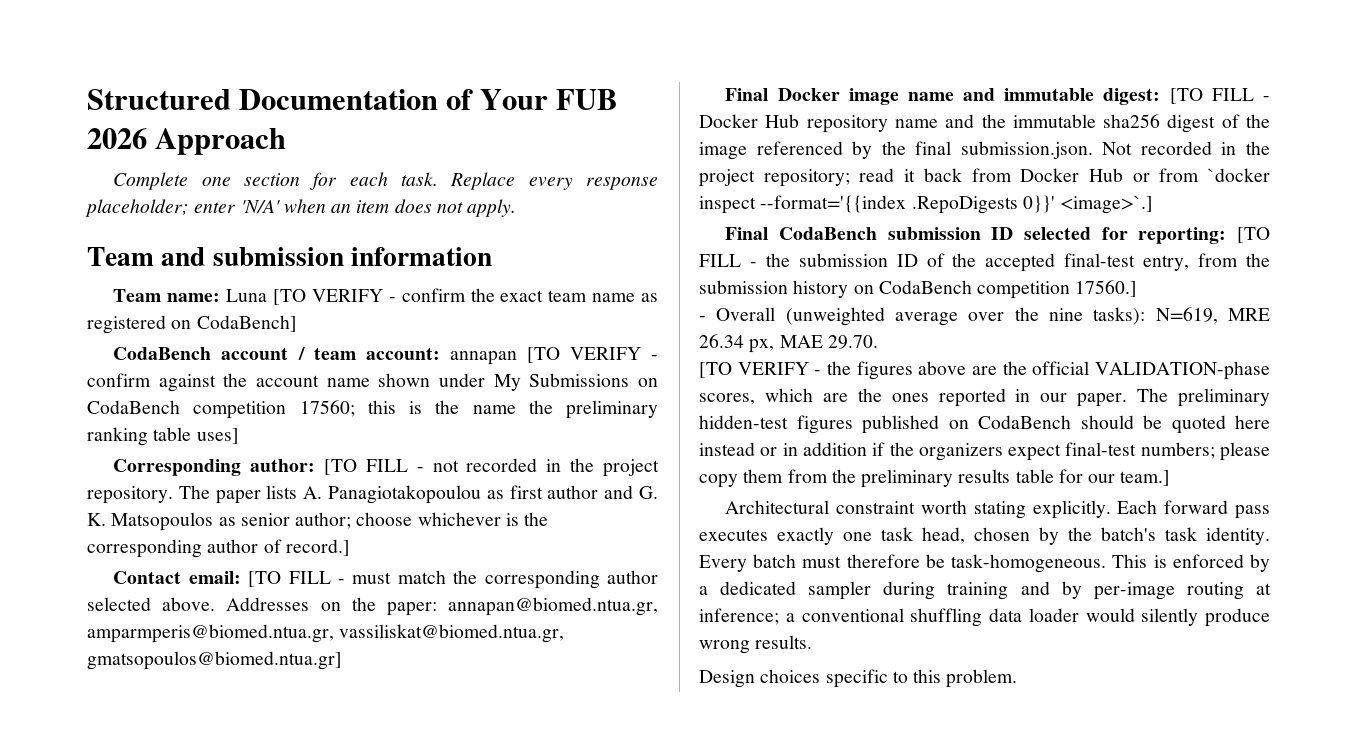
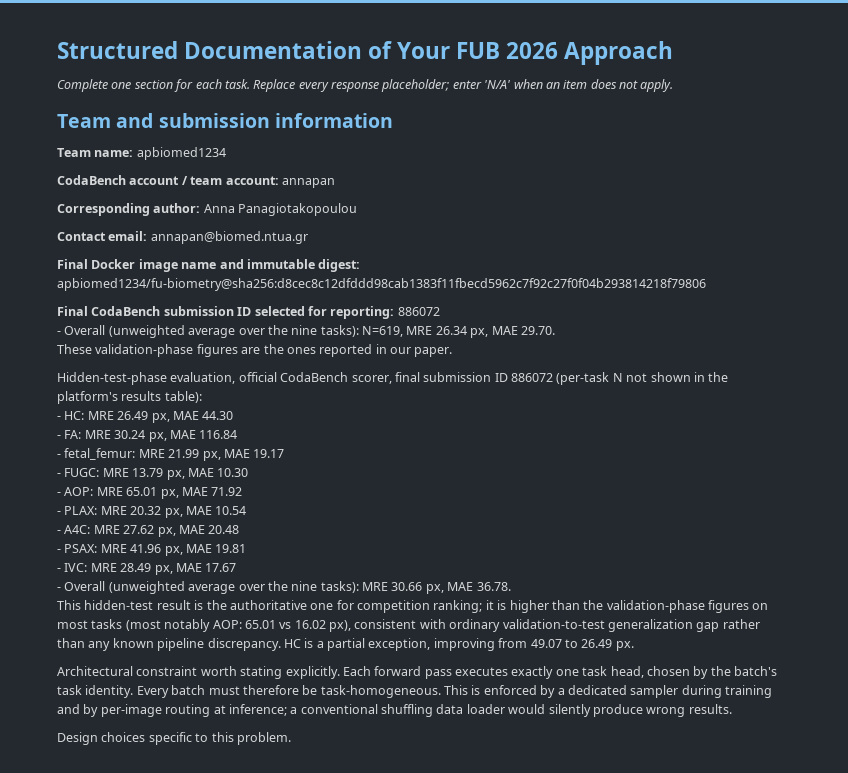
- Team name: Luna [TO VERIFY - confirm the exact team name as registered on CodaBench]
+ Team name: apbiomed1234
- CodaBench account / team account: annapan [TO VERIFY - confirm against the account name shown under My Submissions on CodaBench competition 17560; this is the name the preliminary ranking table uses]
- Corresponding author: [TO FILL - not recorded in the project repository. The paper lists A. Panagiotakopoulou as first author and G. K. Matsopoulos as senior author; choose whichever is the corresponding author of record.]
- Contact email: [TO FILL - must match the corresponding author selected above. Addresses on the paper: annapan@biomed.ntua.gr, amparmperis@biomed.ntua.gr, vassiliskat@biomed.ntua.gr, gmatsopoulos@biomed.ntua.gr]
+ CodaBench account / team account: annapan
+ Corresponding author: Anna Panagiotakopoulou
+ Contact email: annapan@biomed.ntua.gr
- Final Docker image name and immutable digest: [TO FILL - Docker Hub repository name and the immutable sha256 digest of the image referenced by the final submission.json. Not recorded in the project repository; read it back from Docker Hub or from `docker inspect --format='{{index .RepoDigests 0}}' <image>`.]
+ Final Docker image name and immutable digest: apbiomed1234/fu-biometry@sha256:d8cec8c12dfddd98cab1383f11fbecd5962c7f92c27f0f04b293814218f79806
- Final CodaBench submission ID selected for reporting: [TO FILL - the submission ID of the accepted final-test entry, from the submission history on CodaBench competition 17560.]
+ Final CodaBench submission ID selected for reporting: 886072
- [TO VERIFY - the figures above are the official VALIDATION-phase scores, which are the ones reported in our paper. The preliminary hidden-test figures published on CodaBench should be quoted here instead or in addition if the organizers expect final-test numbers; please copy them from the preliminary results table for our team.]
+ These validation-phase figures are the ones reported in our paper.
+ Hidden-test-phase evaluation, official CodaBench scorer, final submission ID 886072 (per-task N not shown in the platform's results table):
+ - HC: MRE 26.49 px, MAE 44.30
+ - FA: MRE 30.24 px, MAE 116.84
+ - fetal_femur: MRE 21.99 px, MAE 19.17
+ - FUGC: MRE 13.79 px, MAE 10.30
+ - AOP: MRE 65.01 px, MAE 71.92
+ - PLAX: MRE 20.32 px, MAE 10.54
+ - A4C: MRE 27.62 px, MAE 20.48
+ - PSAX: MRE 41.96 px, MAE 19.81
+ - IVC: MRE 28.49 px, MAE 17.67
+ - Overall (unweighted average over the nine tasks): MRE 30.66 px, MAE 36.78.
+ This hidden-test result is the authoritative one for competition ranking; it is higher than the validation-phase figures on most tasks (most notably AOP: 65.01 vs 16.02 px), consistent with ordinary validation-to-test generalization gap rather than any known pipeline discrepancy. HC is a partial exception, improving from 49.07 to 26.49 px.

